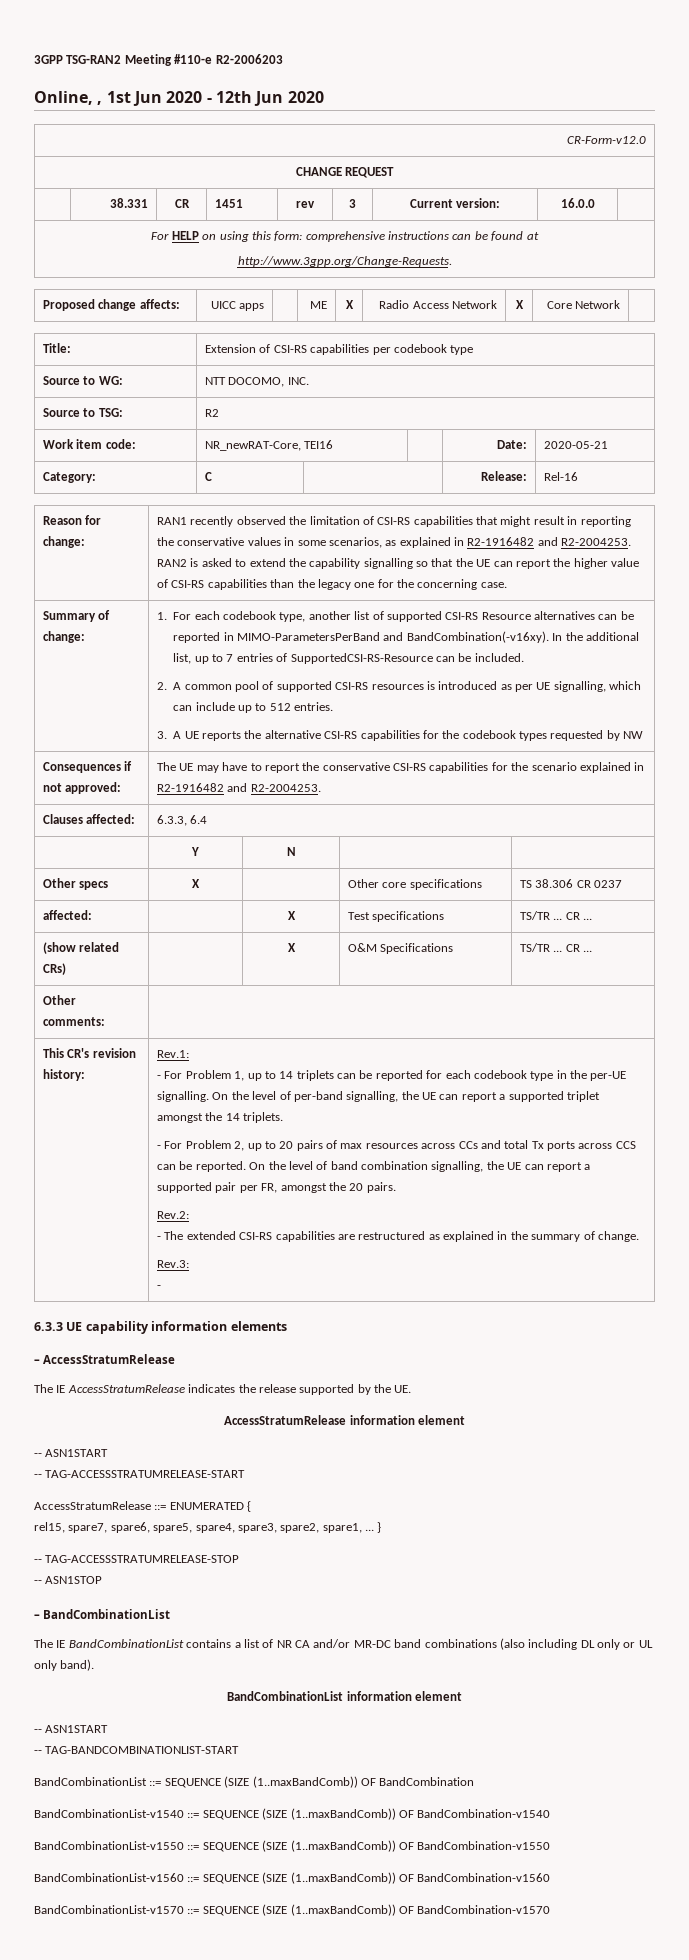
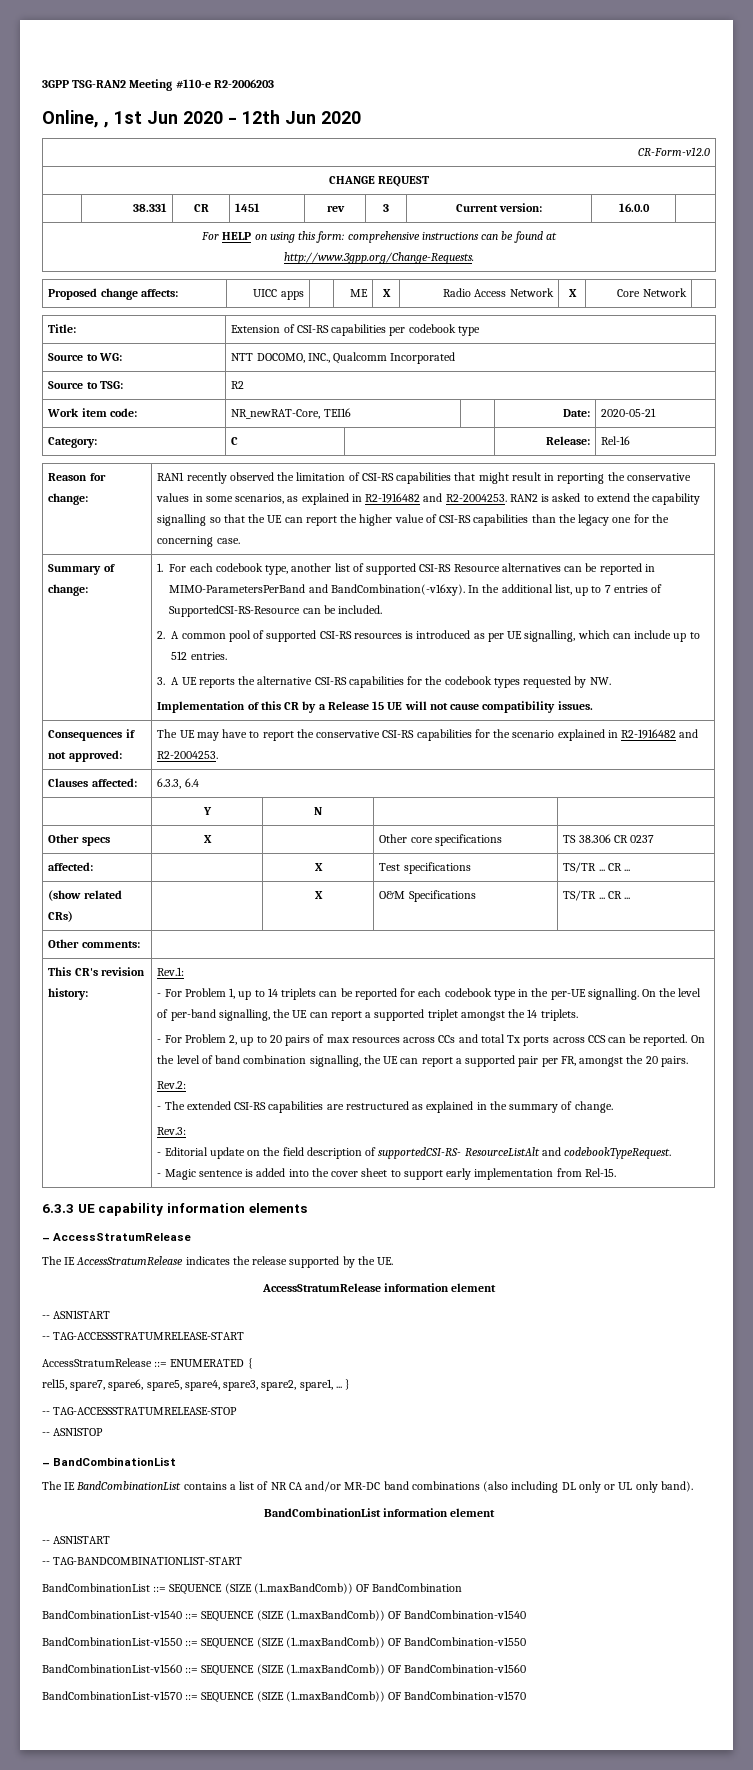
- Source to WG: | NTT DOCOMO, INC.
+ Source to WG: | NTT DOCOMO, INC., Qualcomm Incorporated
- 3. A UE reports the alternative CSI-RS capabilities for the codebook types requested by NW
+ 3. A UE reports the alternative CSI-RS capabilities for the codebook types requested by NW.
+ Implementation of this CR by a Release 15 UE will not cause compatibility issues.
  Rev.3:
- -
+ - Editorial update on the field description of supportedCSI-RS- ResourceListAlt and codebookTypeRequest.
+ - Magic sentence is added into the cover sheet to support early implementation from Rel-15.

